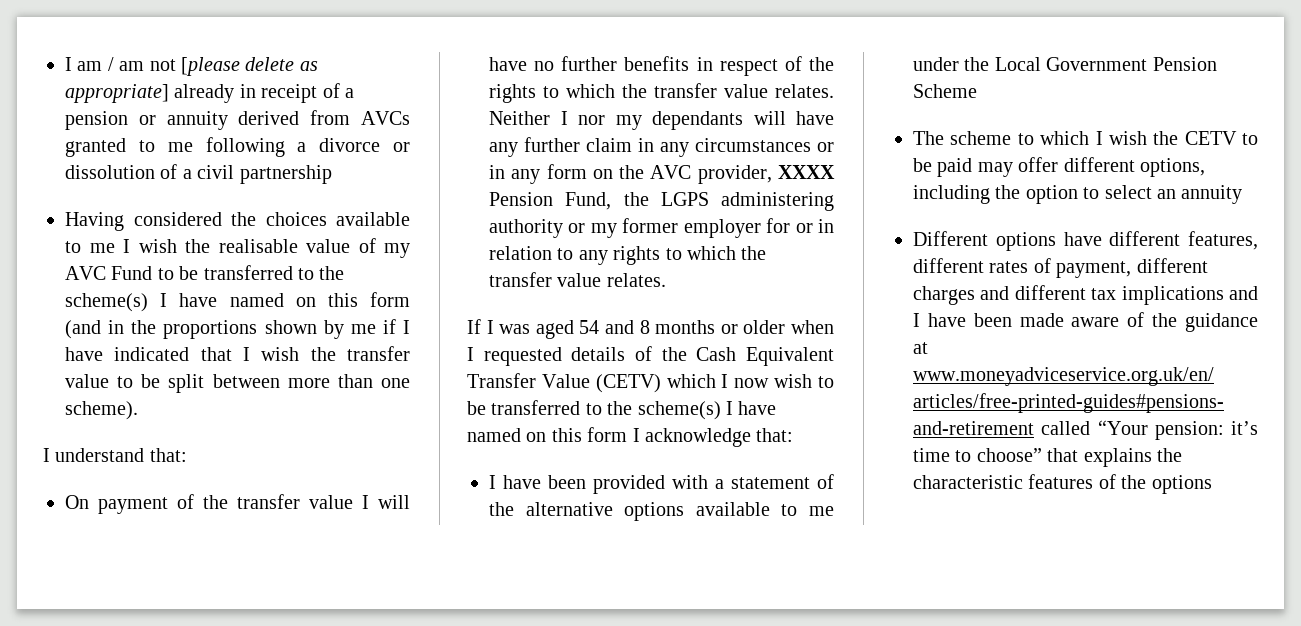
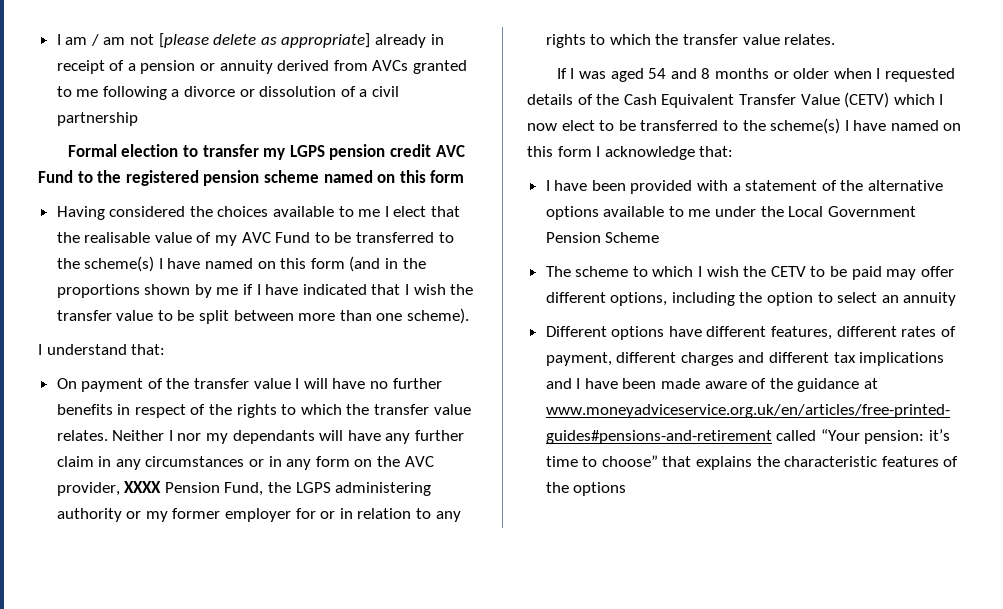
+ Formal election to transfer my LGPS pension credit AVC Fund to the registered pension scheme named on this form
- Having considered the choices available to me I wish the realisable value of my AVC Fund to be transferred to the scheme(s) I have named on this form (and in the proportions shown by me if I have indicated that I wish the transfer value to be split between more than one scheme).
+ Having considered the choices available to me I elect that the realisable value of my AVC Fund to be transferred to the scheme(s) I have named on this form (and in the proportions shown by me if I have indicated that I wish the transfer value to be split between more than one scheme).
- If I was aged 54 and 8 months or older when I requested details of the Cash Equivalent Transfer Value (CETV) which I now wish to be transferred to the scheme(s) I have named on this form I acknowledge that:
+ If I was aged 54 and 8 months or older when I requested details of the Cash Equivalent Transfer Value (CETV) which I now elect to be transferred to the scheme(s) I have named on this form I acknowledge that:

